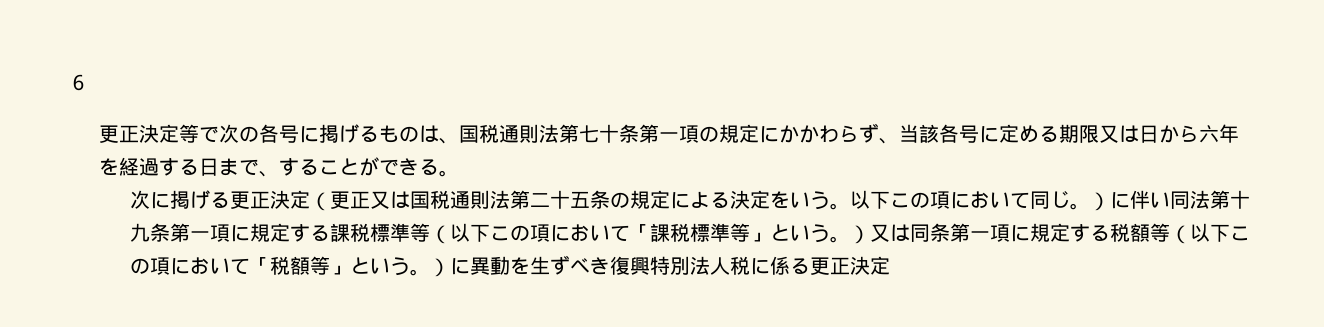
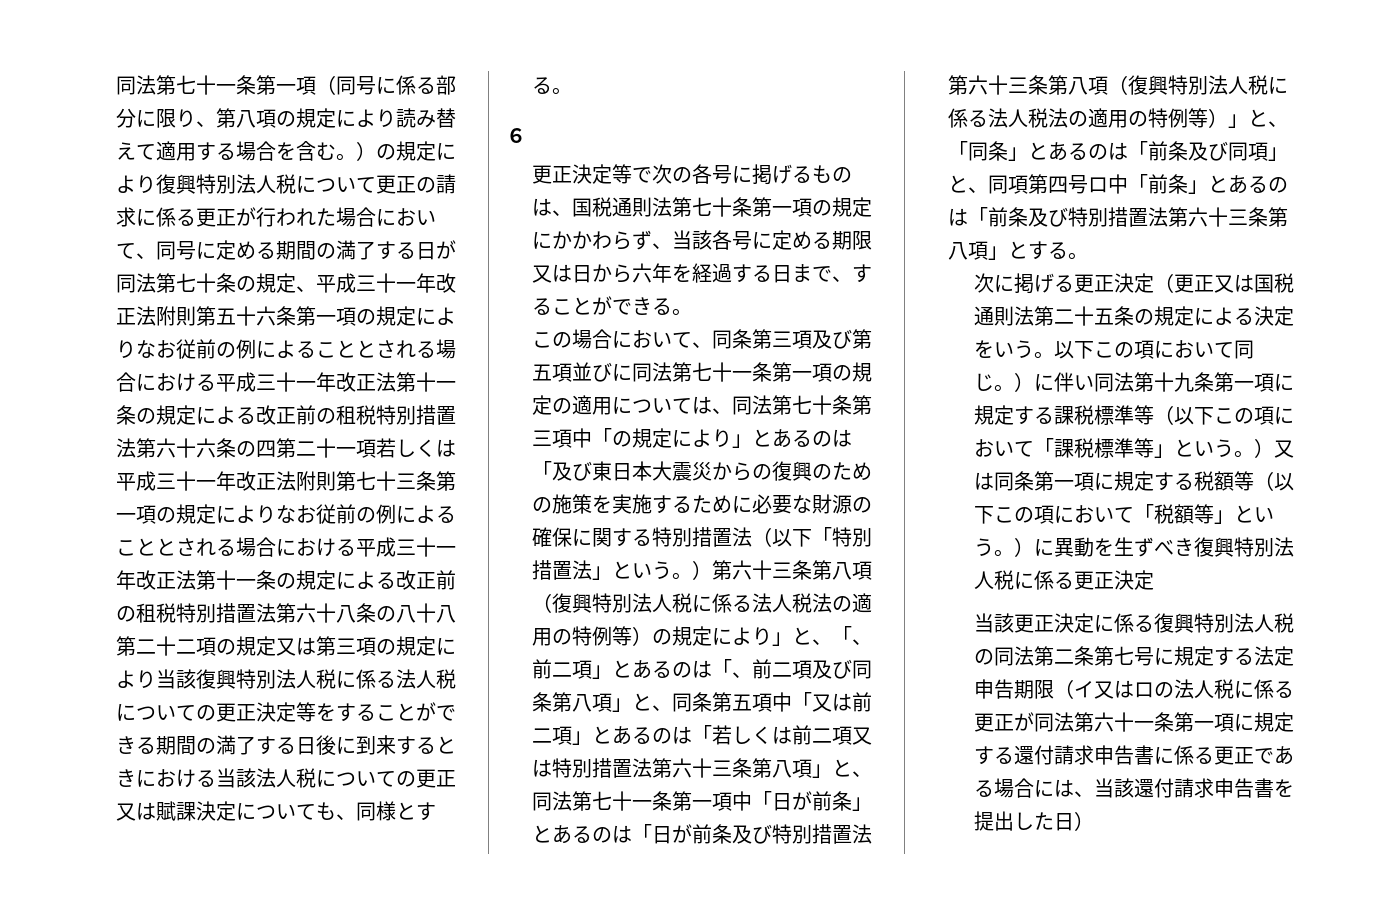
+ 同法第七十一条第一項（同号に係る部分に限り、第八項の規定により読み替えて適用する場合を含む。）の規定により復興特別法人税について更正の請求に係る更正が行われた場合において、同号に定める期間の満了する日が同法第七十条の規定、平成三十一年改正法附則第五十六条第一項の規定によりなお従前の例によることとされる場合における平成三十一年改正法第十一条の規定による改正前の租税特別措置法第六十六条の四第二十一項若しくは平成三十一年改正法附則第七十三条第一項の規定によりなお従前の例によることとされる場合における平成三十一年改正法第十一条の規定による改正前の租税特別措置法第六十八条の八十八第二十二項の規定又は第三項の規定により当該復興特別法人税に係る法人税についての更正決定等をすることができる期間の満了する日後に到来するときにおける当該法人税についての更正又は賦課決定についても、同様とする。
+ この場合において、同条第三項及び第五項並びに同法第七十一条第一項の規定の適用については、同法第七十条第三項中「の規定により」とあるのは「及び東日本大震災からの復興のための施策を実施するために必要な財源の確保に関する特別措置法（以下「特別措置法」という。）第六十三条第八項（復興特別法人税に係る法人税法の適用の特例等）の規定により」と、「、前二項」とあるのは「、前二項及び同条第八項」と、同条第五項中「又は前二項」とあるのは「若しくは前二項又は特別措置法第六十三条第八項」と、同法第七十一条第一項中「日が前条」とあるのは「日が前条及び特別措置法第六十三条第八項（復興特別法人税に係る法人税法の適用の特例等）」と、「同条」とあるのは「前条及び同項」と、同項第四号ロ中「前条」とあるのは「前条及び特別措置法第六十三条第八項」とする。
+ 当該更正決定に係る復興特別法人税の同法第二条第七号に規定する法定申告期限（イ又はロの法人税に係る更正が同法第六十一条第一項に規定する還付請求申告書に係る更正である場合には、当該還付請求申告書を提出した日）

